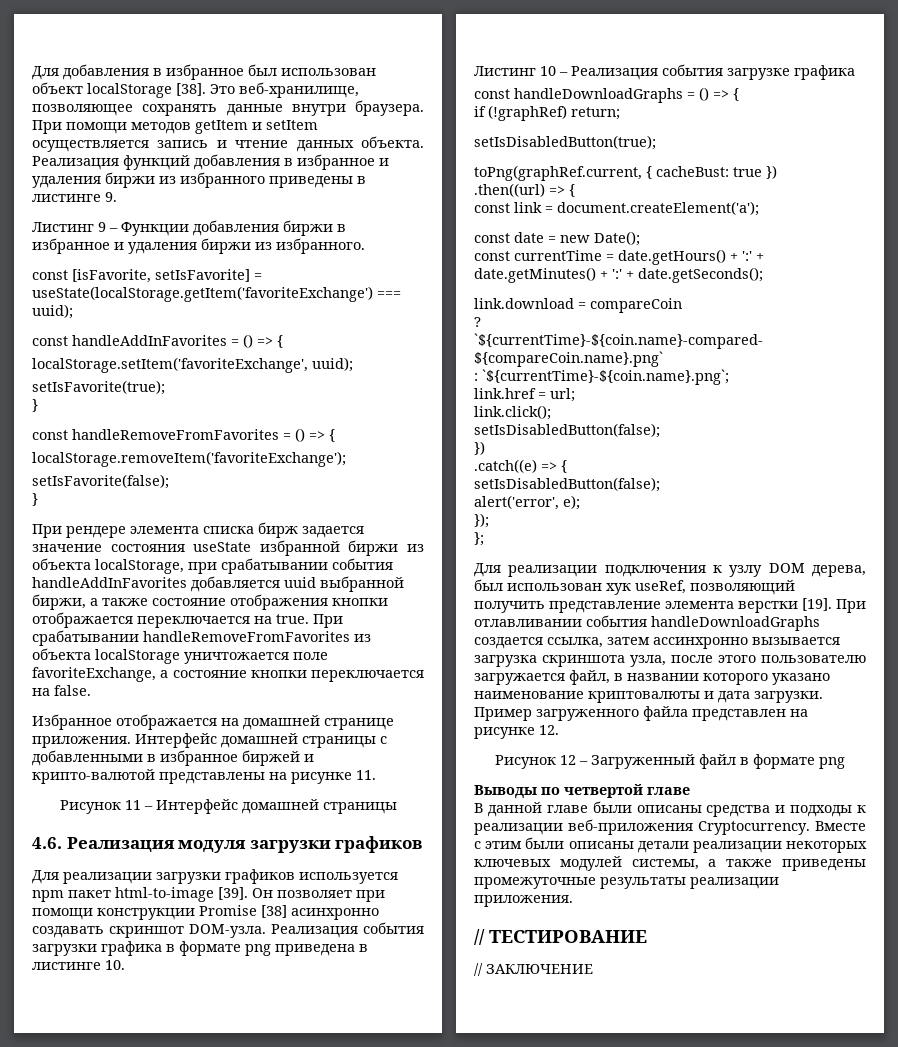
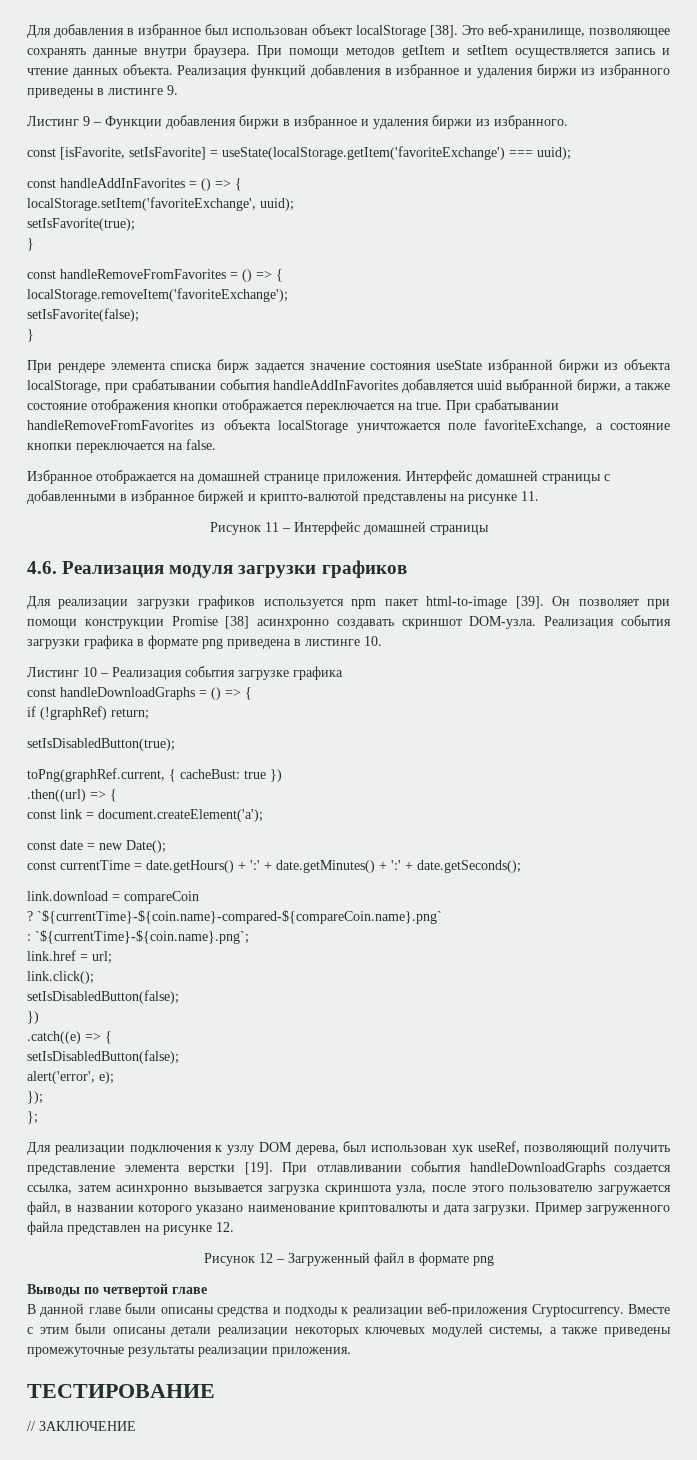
- При отлавливании события handleDownloadGraphs создается ссылка, затем ассинхронно вызывается загрузка скриншота узла, после этого пользователю загружается файл, в названии которого указано наименование криптовалюты и дата загрузки.
+ При отлавливании события handleDownloadGraphs создается ссылка, затем асинхронно вызывается загрузка скриншота узла, после этого пользователю загружается файл, в названии которого указано наименование криптовалюты и дата загрузки.
- // ТЕСТИРОВАНИЕ
+ ТЕСТИРОВАНИЕ

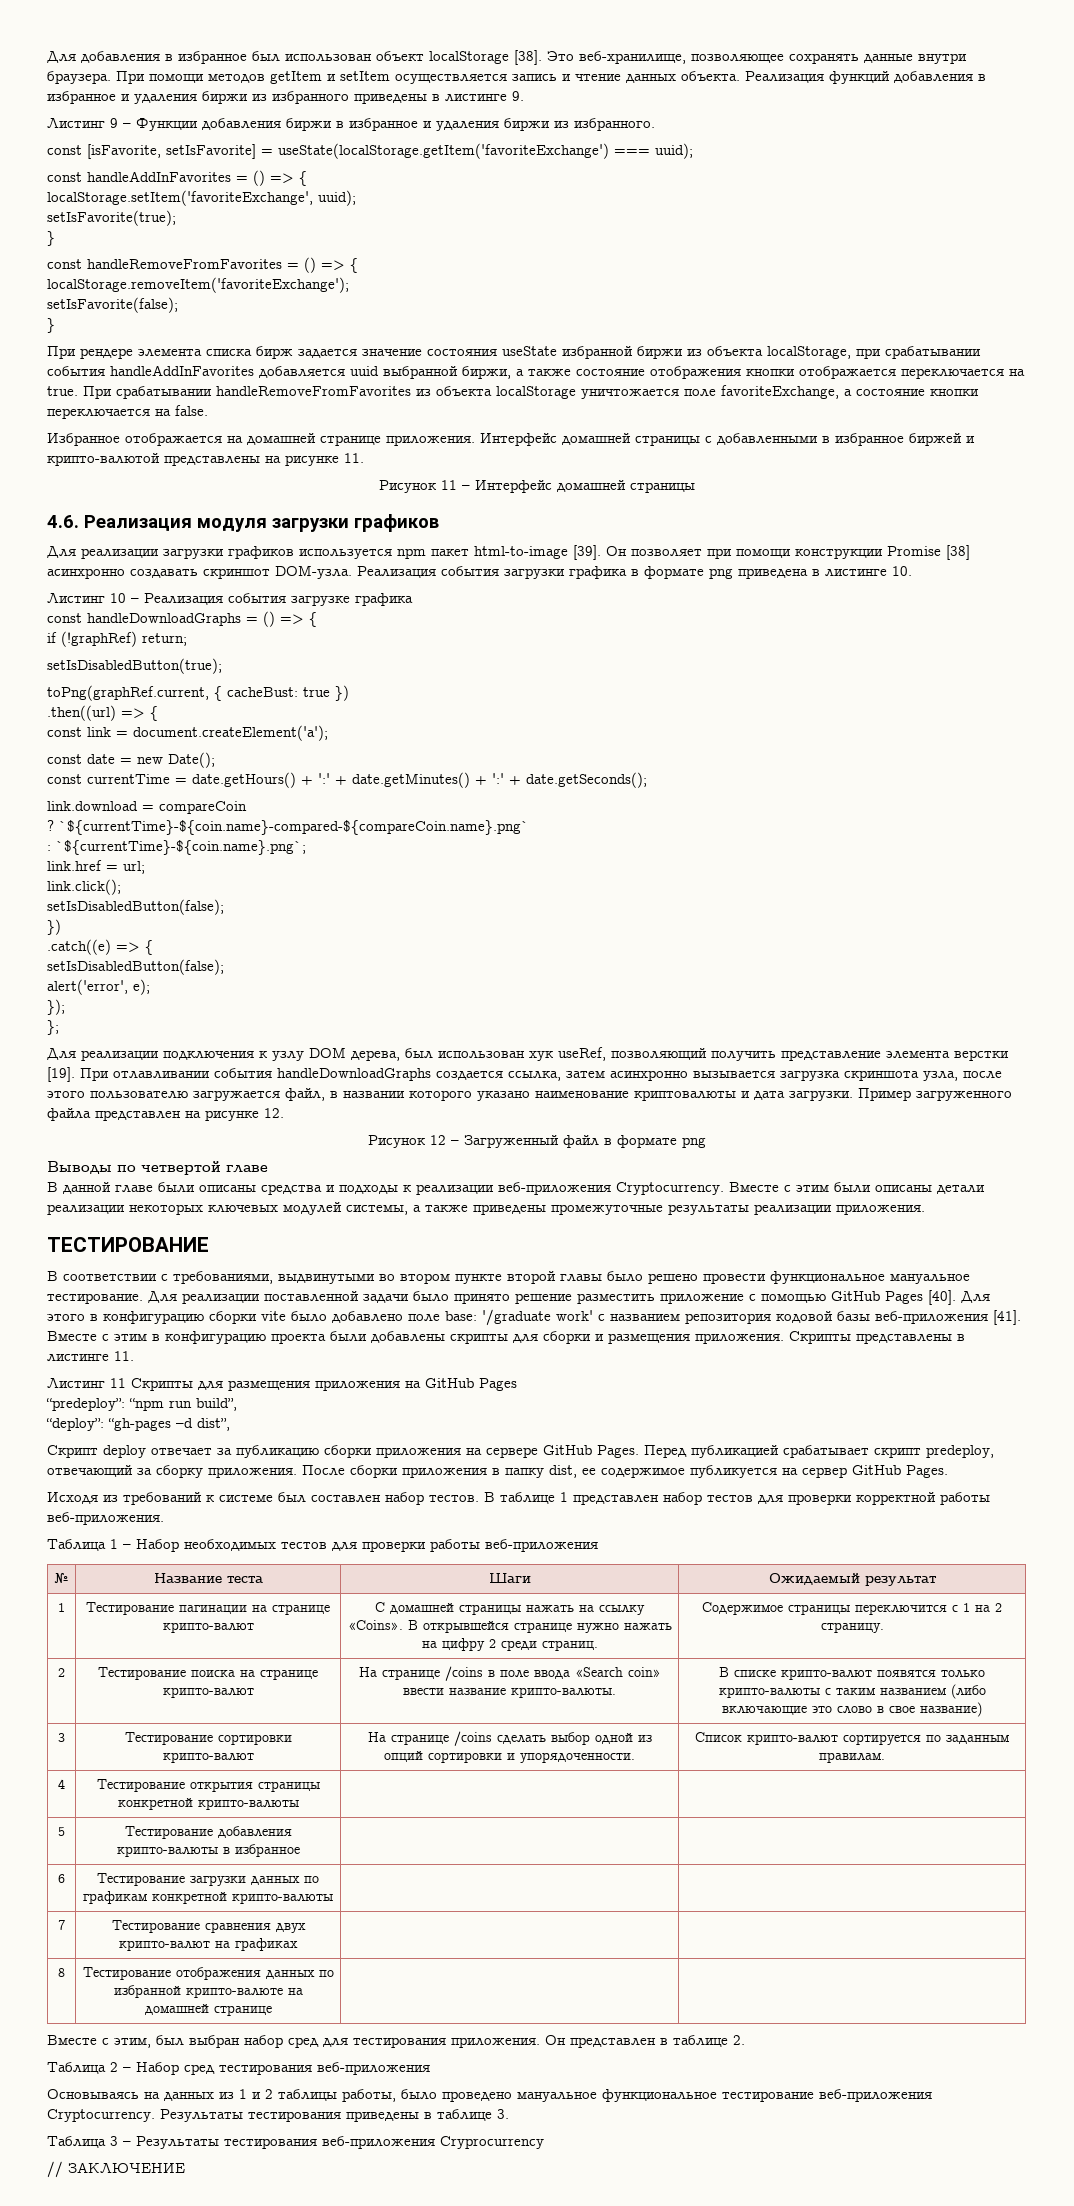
+ В соответствии с требованиями, выдвинутыми во втором пункте второй главы было решено провести функциональное мануальное тестирование. Для реализации поставленной задачи было принято решение разместить приложение с помощью GitHub Pages [40]. Для этого в конфигурацию сборки vite было добавлено поле base: '/graduate work' с названием репозитория кодовой базы веб-приложения [41]. Вместе с этим в конфигурацию проекта были добавлены скрипты для сборки и размещения приложения. Скрипты представлены в листинге 11.
+ Листинг 11 Скрипты для размещения приложения на GitHub Pages
+ “predeploy”: “npm run build”,
+ “deploy”: “gh-pages –d dist”,
+ Скрипт deploy отвечает за публикацию сборки приложения на сервере GitHub Pages. Перед публикацией срабатывает скрипт predeploy, отвечающий за сборку приложения. После сборки приложения в папку dist, ее содержимое публикуется на сервер GitHub Pages.
+ Исходя из требований к системе был составлен набор тестов. В таблице 1 представлен набор тестов для проверки корректной работы веб-приложения.
+ Таблица 1 – Набор необходимых тестов для проверки работы веб-приложения
+ № | Название теста | Шаги | Ожидаемый результат
+ 1 | Тестирование пагинации на странице крипто-валют | С домашней страницы нажать на ссылку «Coins». В открывшейся странице нужно нажать на цифру 2 среди страниц. | Содержимое страницы переключится с 1 на 2 страницу.
+ 2 | Тестирование поиска на странице крипто-валют | На странице /coins в поле ввода «Search coin» ввести название крипто-валюты. | В списке крипто-валют появятся только крипто-валюты с таким названием (либо включающие это слово в свое название)
+ 3 | Тестирование сортировки крипто-валют | На странице /coins сделать выбор одной из опций сортировки и упорядоченности. | Список крипто-валют сортируется по заданным правилам.
+ 4 | Тестирование открытия страницы конкретной крипто-валюты | |
+ 5 | Тестирование добавления крипто-валюты в избранное | |
+ 6 | Тестирование загрузки данных по графикам конкретной крипто-валюты | |
+ 7 | Тестирование сравнения двух крипто-валют на графиках | |
+ 8 | Тестирование отображения данных по избранной крипто-валюте на домашней странице | |
+ Вместе с этим, был выбран набор сред для тестирования приложения. Он представлен в таблице 2.
+ Таблица 2 – Набор сред тестирования веб-приложения
+ Основываясь на данных из 1 и 2 таблицы работы, было проведено мануальное функциональное тестирование веб-приложения Cryptocurrency. Результаты тестирования приведены в таблице 3.
+ Таблица 3 – Результаты тестирования веб-приложения Cryprocurrency

